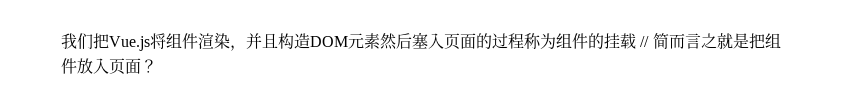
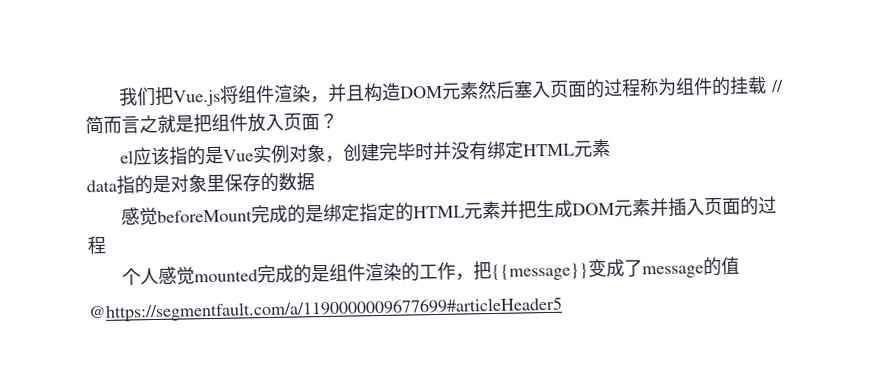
+ el应该指的是Vue实例对象，创建完毕时并没有绑定HTML元素
+ data指的是对象里保存的数据
+ 感觉beforeMount完成的是绑定指定的HTML元素并把生成DOM元素并插入页面的过程
+ 个人感觉mounted完成的是组件渲染的工作，把{{message}}变成了message的值
+ @https://segmentfault.com/a/1190000009677699#articleHeader5

